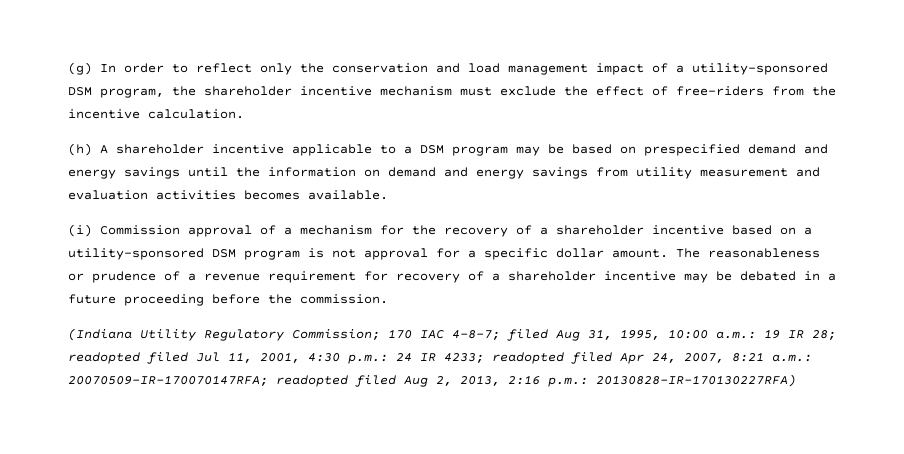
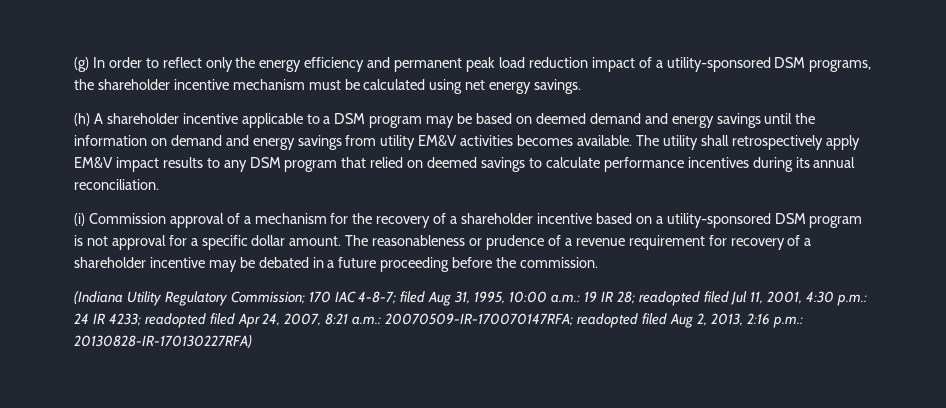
- (g) In order to reflect only the conservation and load management impact of a utility-sponsored DSM program, the shareholder incentive mechanism must exclude the effect of free-riders from the incentive calculation.
+ (g) In order to reflect only the energy efficiency and permanent peak load reduction impact of a utility-sponsored DSM programs, the shareholder incentive mechanism must be calculated using net energy savings.
- (h) A shareholder incentive applicable to a DSM program may be based on prespecified demand and energy savings until the information on demand and energy savings from utility measurement and evaluation activities becomes available.
+ (h) A shareholder incentive applicable to a DSM program may be based on deemed demand and energy savings until the information on demand and energy savings from utility EM&V activities becomes available. The utility shall retrospectively apply EM&V impact results to any DSM program that relied on deemed savings to calculate performance incentives during its annual reconciliation.

